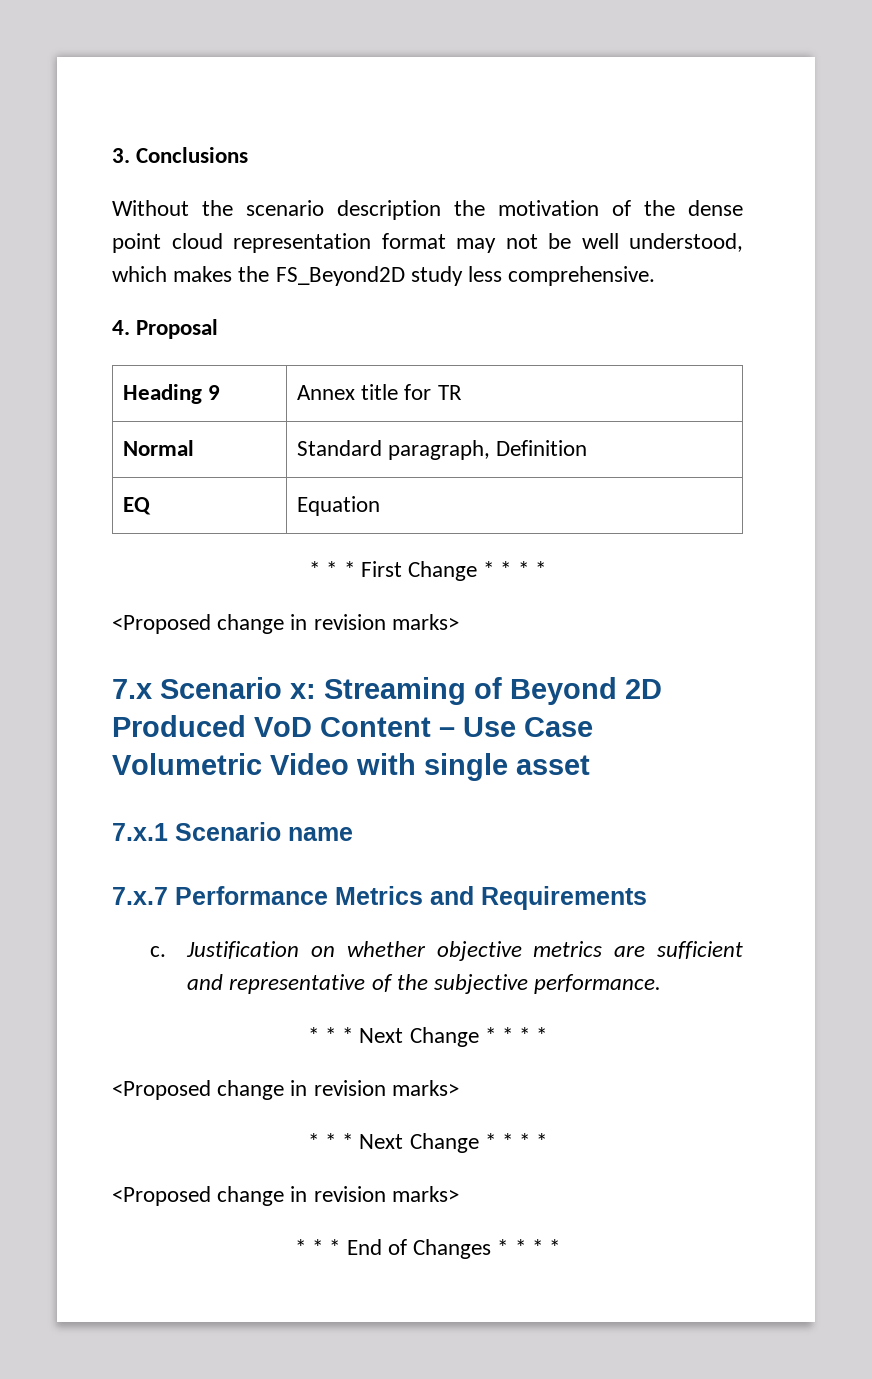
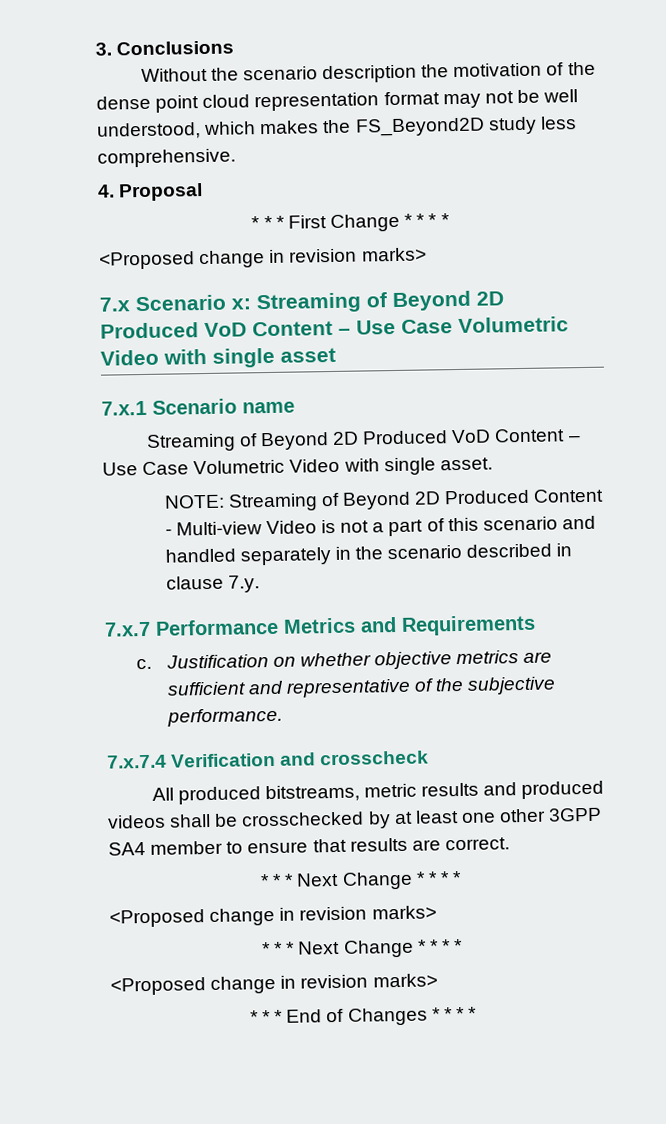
- Heading 9 | Annex title for TR
- Normal | Standard paragraph, Definition
- EQ | Equation
+ Streaming of Beyond 2D Produced VoD Content – Use Case Volumetric Video with single asset.
+ NOTE: Streaming of Beyond 2D Produced Content - Multi-view Video is not a part of this scenario and handled separately in the scenario described in clause 7.y.
+ 7.x.7.4 Verification and crosscheck
+ All produced bitstreams, metric results and produced videos shall be crosschecked by at least one other 3GPP SA4 member to ensure that results are correct.

